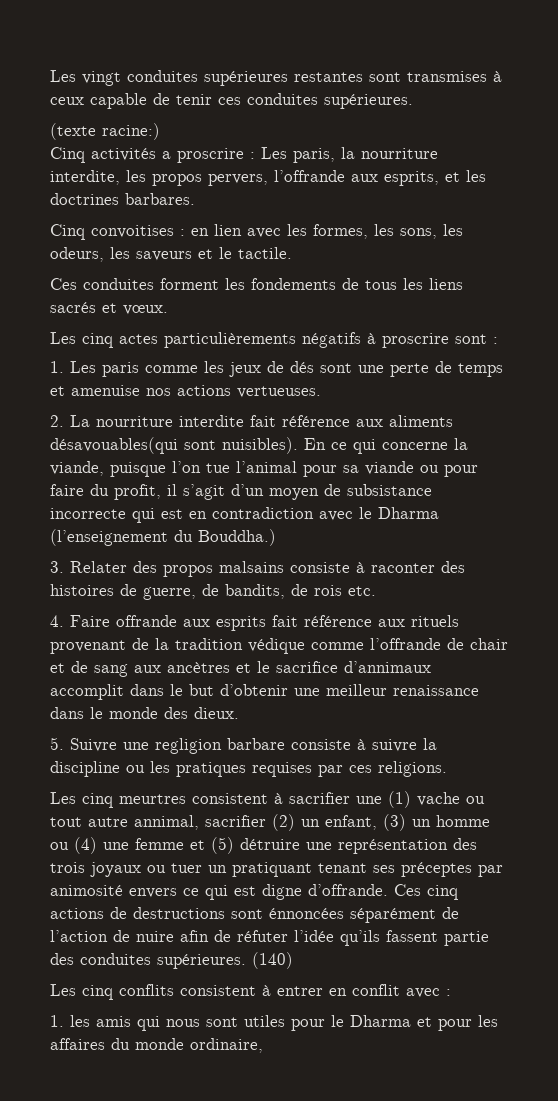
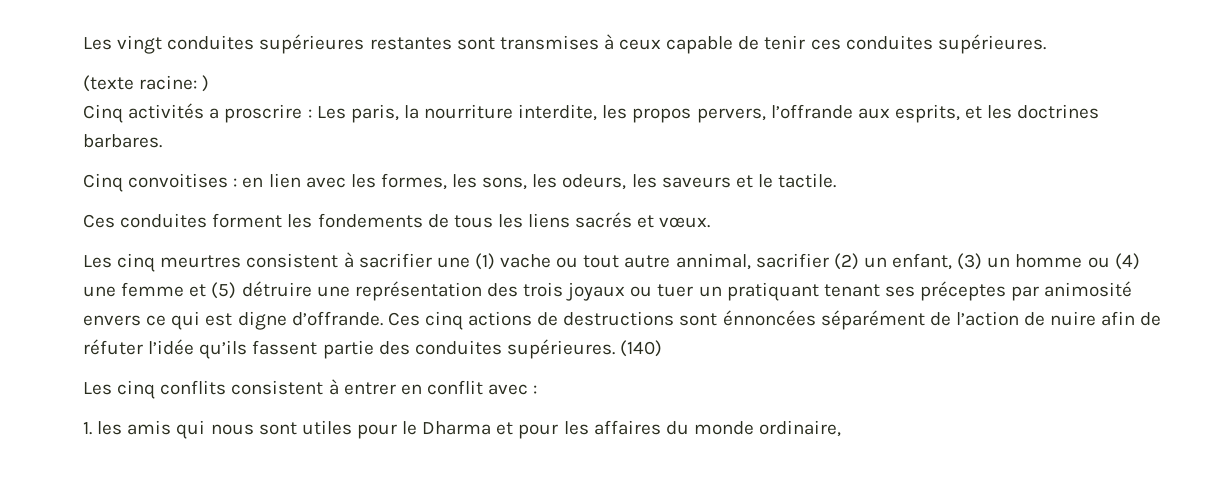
- (texte racine:)
+ (texte racine: )
- Les cinq actes particulièrements négatifs à proscrire sont :
- 1. Les paris comme les jeux de dés sont une perte de temps et amenuise nos actions vertueuses.
- 2. La nourriture interdite fait référence aux aliments désavouables(qui sont nuisibles). En ce qui concerne la viande, puisque l’on tue l’animal pour sa viande ou pour faire du profit, il s’agit d’un moyen de subsistance incorrecte qui est en contradiction avec le Dharma (l’enseignement du Bouddha.)
- 3. Relater des propos malsains consiste à raconter des histoires de guerre, de bandits, de rois etc.
- 4. Faire offrande aux esprits fait référence aux rituels provenant de la tradition védique comme l’offrande de chair et de sang aux ancètres et le sacrifice d’annimaux accomplit dans le but d’obtenir une meilleur renaissance dans le monde des dieux.
- 5. Suivre une regligion barbare consiste à suivre la discipline ou les pratiques requises par ces religions.

